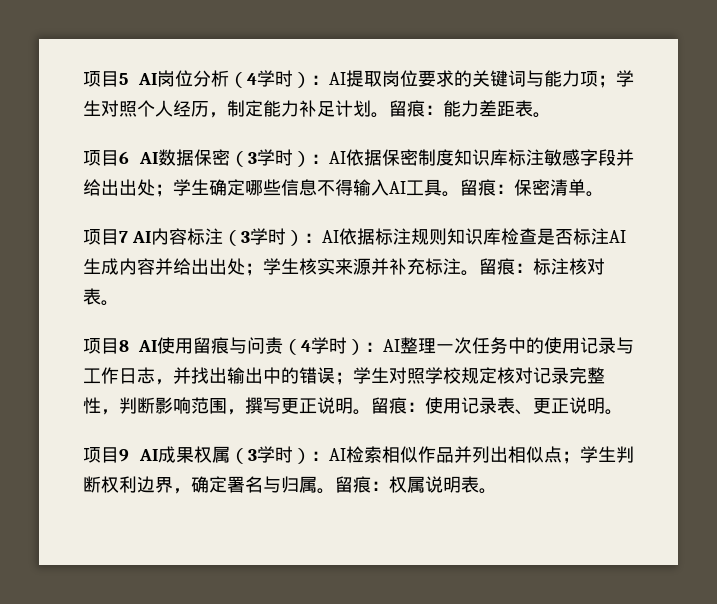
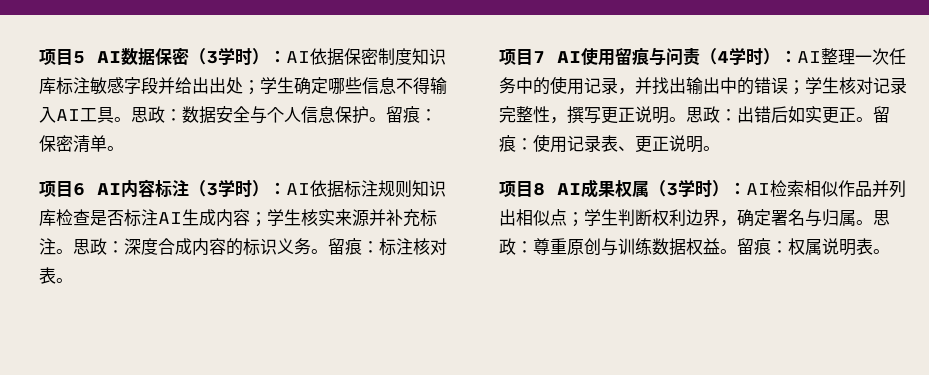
- 项目5 AI岗位分析（4学时）：AI提取岗位要求的关键词与能力项；学生对照个人经历，制定能力补足计划。留痕：能力差距表。
- 项目6 AI数据保密（3学时）：AI依据保密制度知识库标注敏感字段并给出出处；学生确定哪些信息不得输入AI工具。
+ 项目5 AI数据保密（3学时）：AI依据保密制度知识库标注敏感字段并给出出处；学生确定哪些信息不得输入AI工具。
+ 思政：数据安全与个人信息保护。
- 项目7 AI内容标注（3学时）：AI依据标注规则知识库检查是否标注AI生成内容并给出出处；学生核实来源并补充标注。
+ 项目6 AI内容标注（3学时）：AI依据标注规则知识库检查是否标注AI生成内容；学生核实来源并补充标注。
+ 思政：深度合成内容的标识义务。
- 项目8 AI使用留痕与问责（4学时）：AI整理一次任务中的使用记录与工作日志，并找出输出中的错误；学生对照学校规定核对记录完整性，判断影响范围，撰写更正说明。
+ 项目7 AI使用留痕与问责（4学时）：AI整理一次任务中的使用记录，并找出输出中的错误；学生核对记录完整性，撰写更正说明。思政：出错后如实更正。
- 项目9 AI成果权属（3学时）：AI检索相似作品并列出相似点；学生判断权利边界，确定署名与归属。
+ 项目8 AI成果权属（3学时）：AI检索相似作品并列出相似点；学生判断权利边界，确定署名与归属。
+ 思政：尊重原创与训练数据权益。

